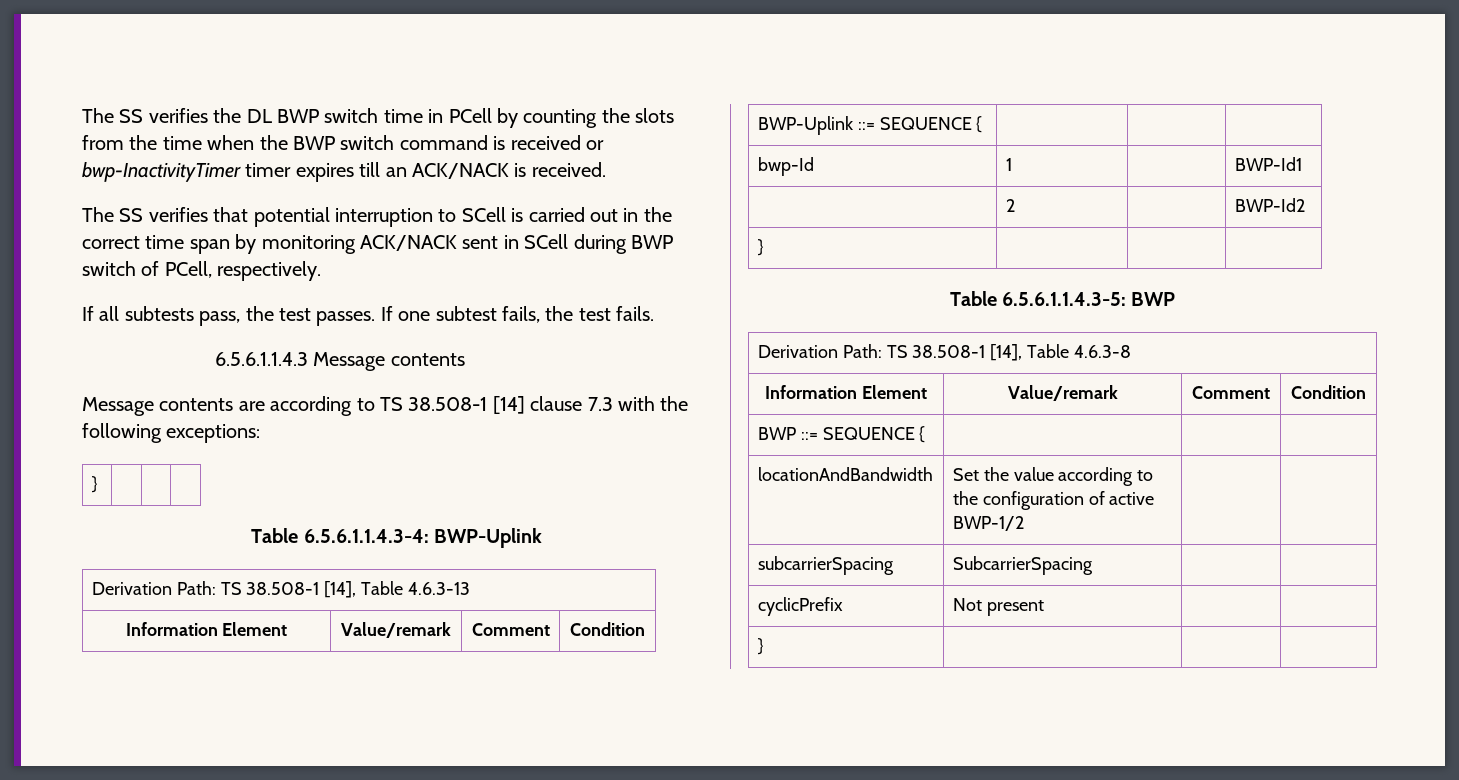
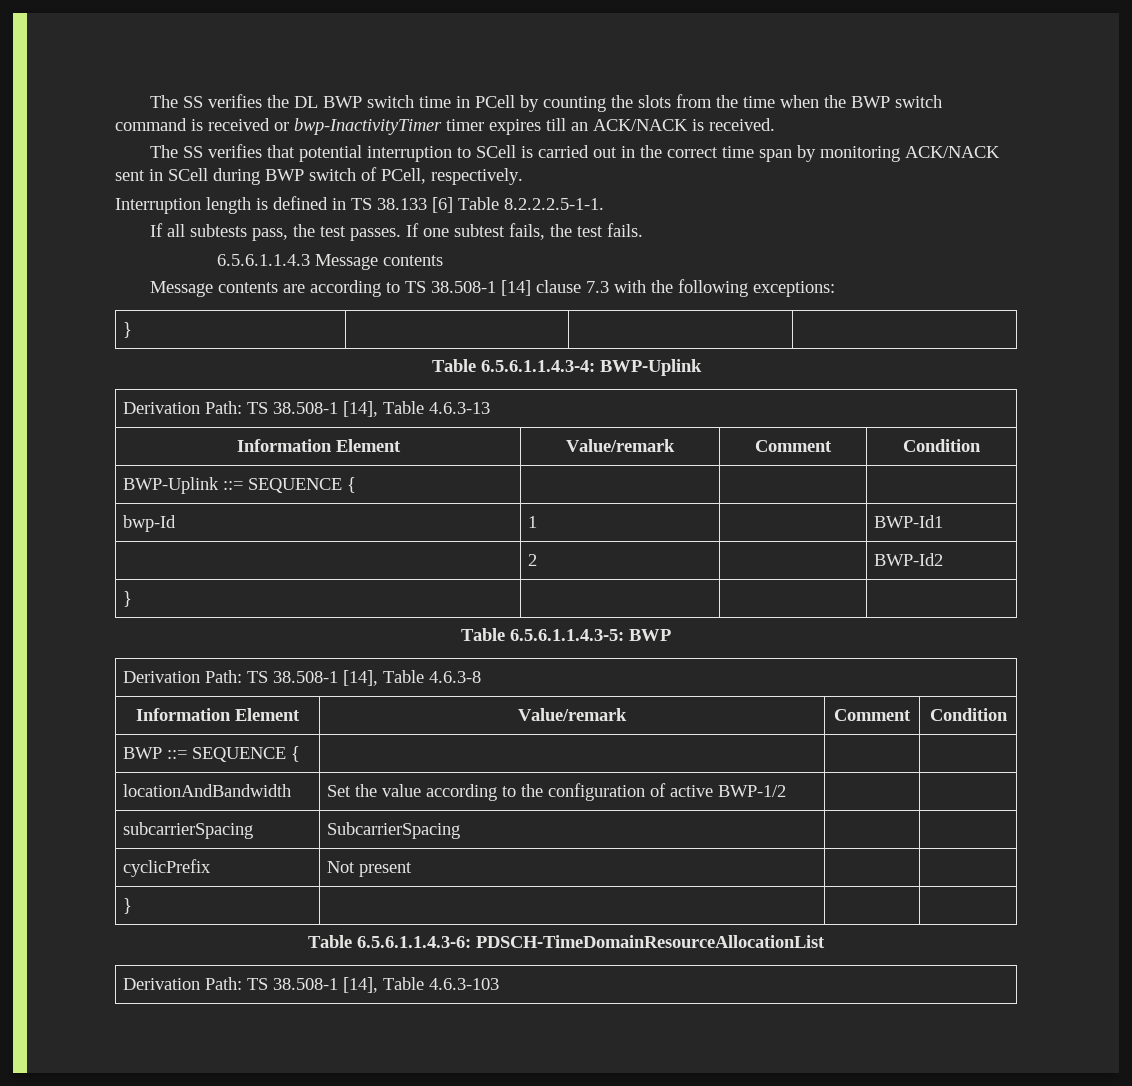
+ Interruption length is defined in TS 38.133 [6] Table 8.2.2.2.5-1-1.
+ Table 6.5.6.1.1.4.3-6: PDSCH-TimeDomainResourceAllocationList
+ Derivation Path: TS 38.508-1 [14], Table 4.6.3-103

